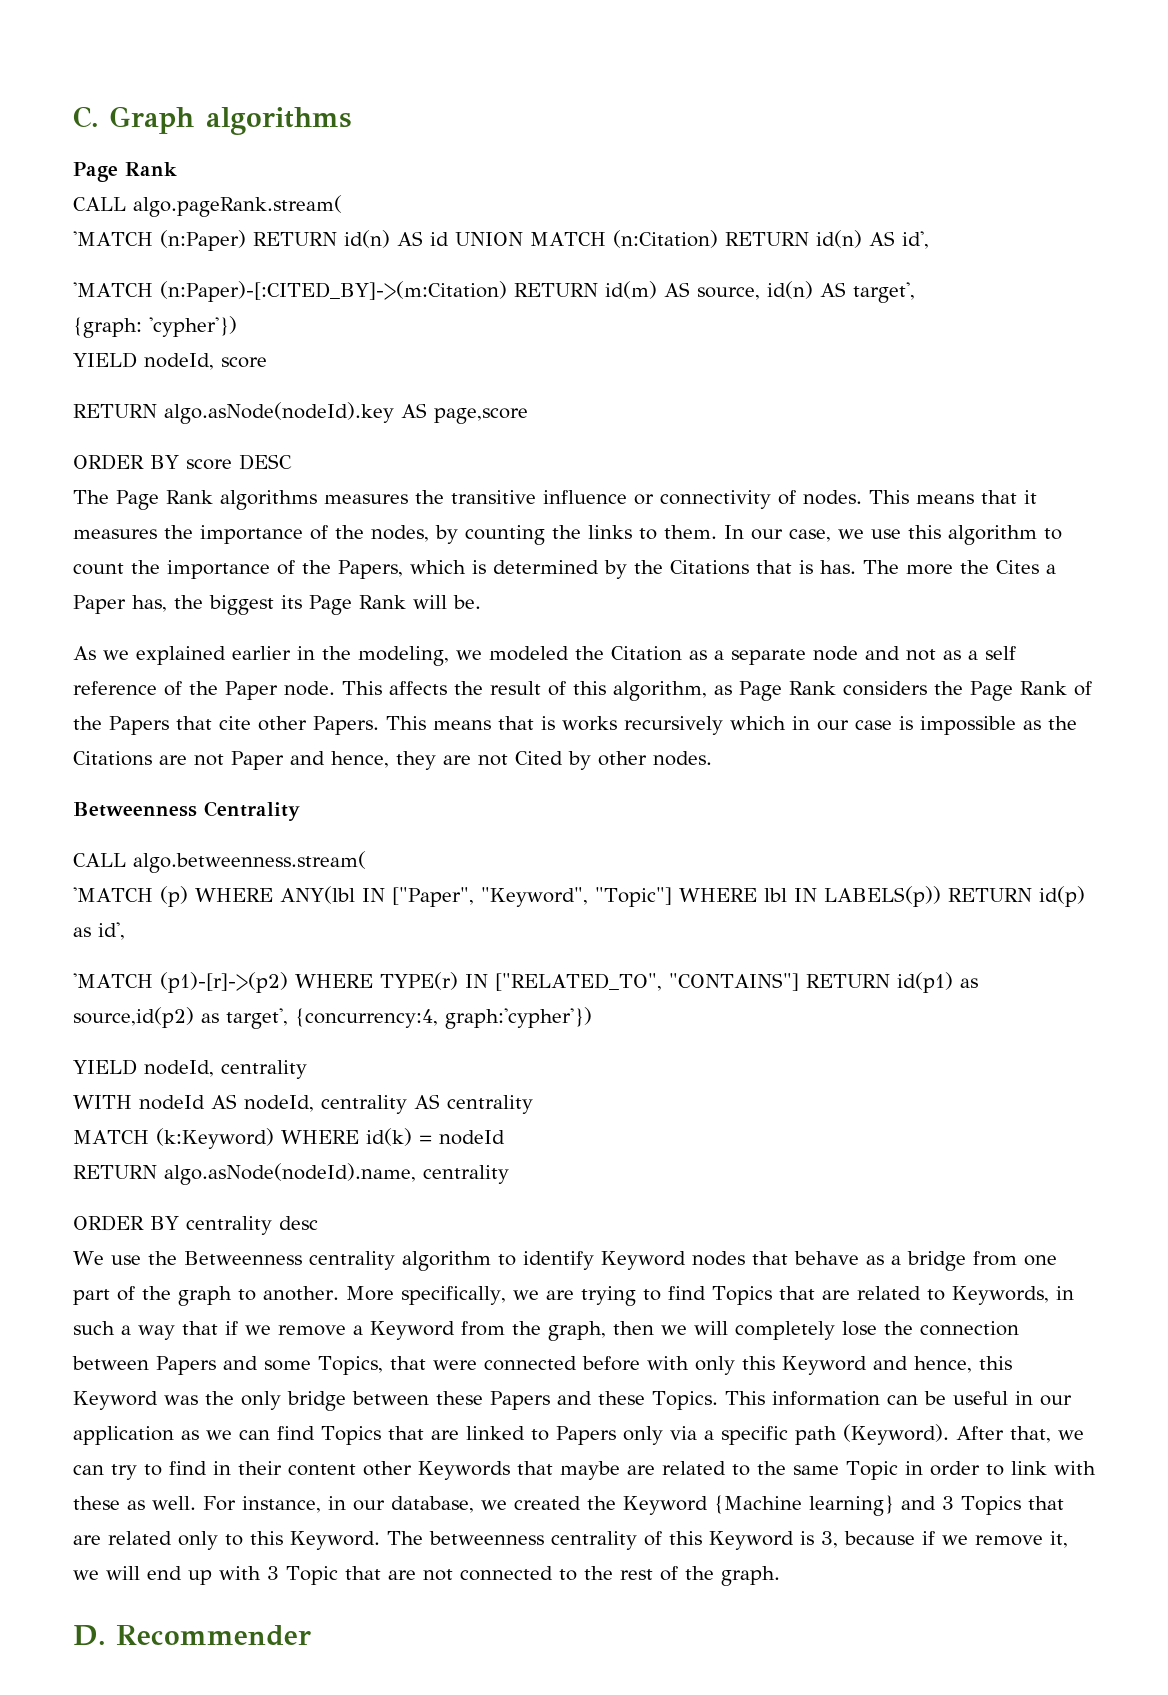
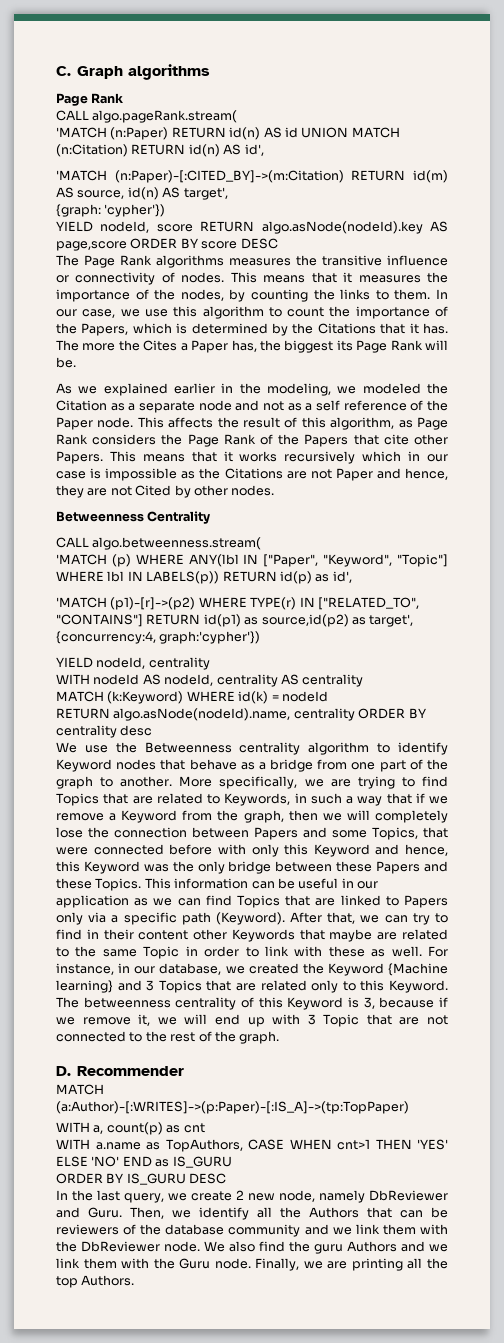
- YIELD nodeId, score
- RETURN algo.asNode(nodeId).key AS page,score
- ORDER BY score DESC
+ YIELD nodeId, score RETURN algo.asNode(nodeId).key AS page,score ORDER BY score DESC
- In our case, we use this algorithm to count the importance of the Papers, which is determined by the Citations that is has.
+ In our case, we use this algorithm to count the importance of the Papers, which is determined by the Citations that it has.
- This means that is works recursively which in our case is impossible as the Citations are not Paper and hence, they are not Cited by other nodes.
+ This means that it works recursively which in our case is impossible as the Citations are not Paper and hence, they are not Cited by other nodes.
- RETURN algo.asNode(nodeId).name, centrality
- ORDER BY centrality desc
+ RETURN algo.asNode(nodeId).name, centrality ORDER BY centrality desc
+ MATCH (a:Author)-[:WRITES]->(p:Paper)-[:IS_A]->(tp:TopPaper)
+ WITH a, count(p) as cnt
+ WITH a.name as TopAuthors, CASE WHEN cnt>1 THEN 'YES' ELSE 'NO' END as IS_GURU
+ ORDER BY IS_GURU DESC
+ In the last query, we create 2 new node, namely DbReviewer and Guru. Then, we identify all the Authors that can be reviewers of the database community and we link them with the DbReviewer node. We also find the guru Authors and we link them with the Guru node. Finally, we are printing all the top Authors.

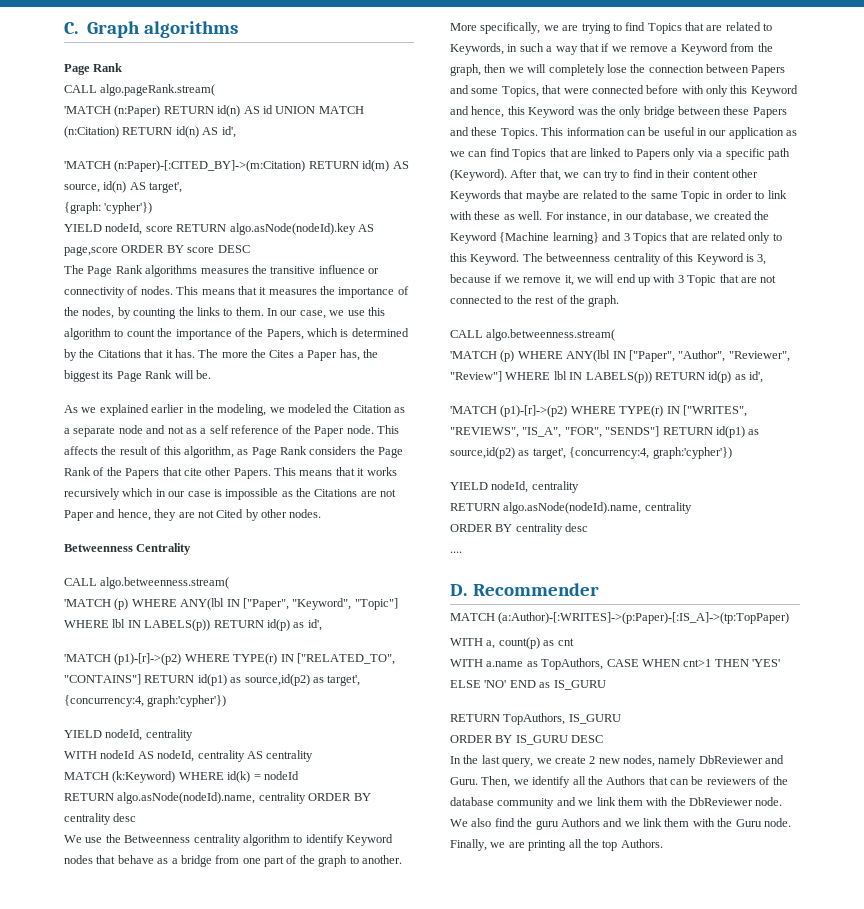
  The betweenness centrality of this Keyword is 3, because if we remove it, we will end up with 3 Topic that are not connected to the rest of the graph.
+ CALL algo.betweenness.stream(
+ 'MATCH (p) WHERE ANY(lbl IN ["Paper", "Author", "Reviewer", "Review"] WHERE lbl IN LABELS(p)) RETURN id(p) as id',
+ 'MATCH (p1)-[r]->(p2) WHERE TYPE(r) IN ["WRITES", "REVIEWS", "IS_A", "FOR", "SENDS"] RETURN id(p1) as source,id(p2) as target', {concurrency:4, graph:'cypher'})
+ YIELD nodeId, centrality
+ RETURN algo.asNode(nodeId).name, centrality
+ ORDER BY centrality desc
+ ....
+ RETURN TopAuthors, IS_GURU
- In the last query, we create 2 new node, namely DbReviewer and Guru.
+ In the last query, we create 2 new nodes, namely DbReviewer and Guru.

